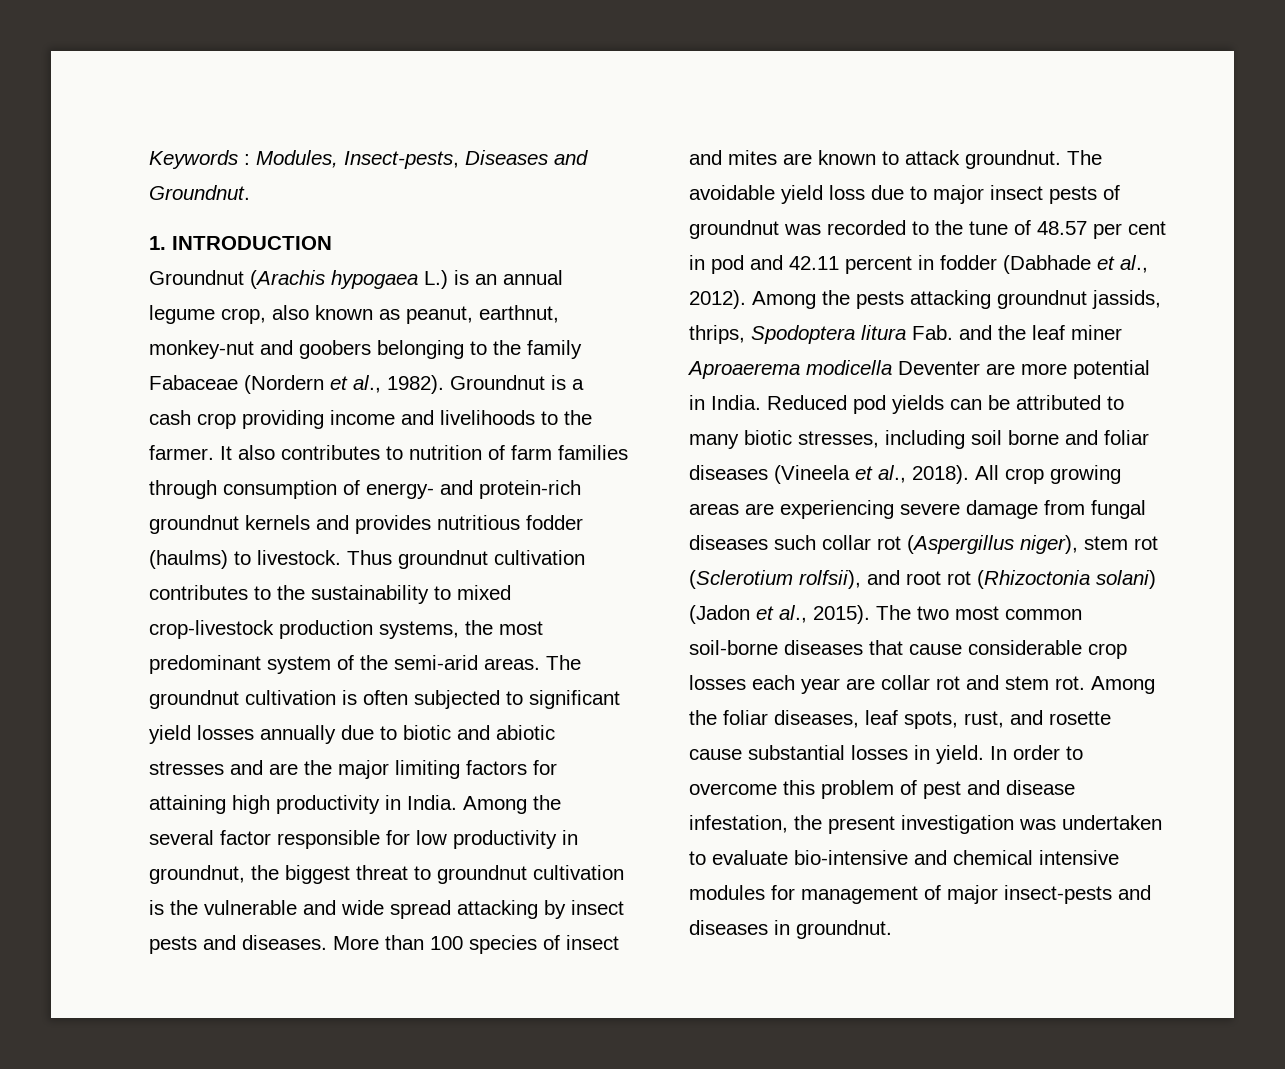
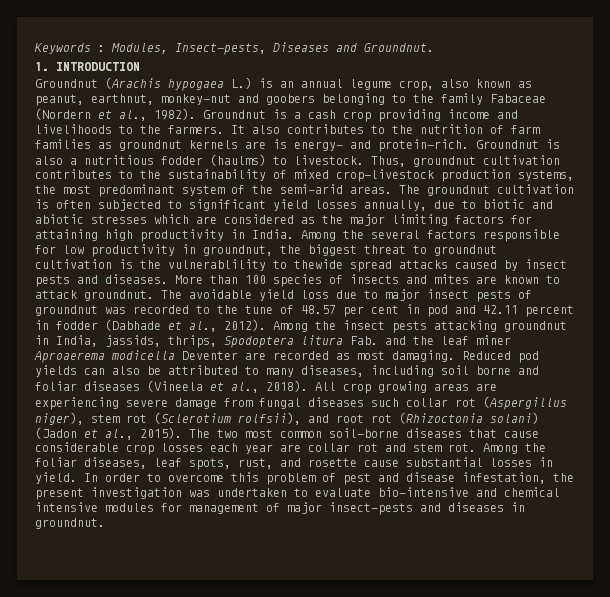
- Groundnut is a cash crop providing income and livelihoods to the farmer.
+ Groundnut is a cash crop providing income and livelihoods to the farmers.
- It also contributes to nutrition of farm families through consumption of energy- and protein-rich groundnut kernels and provides nutritious fodder (haulms) to livestock.
+ It also contributes to the nutrition of farm families as groundnut kernels are is energy- and protein-rich. Groundnut is also a nutritious fodder (haulms) to livestock.
- Thus groundnut cultivation contributes to the sustainability to mixed crop-livestock production systems, the most predominant system of the semi-arid areas.
+ Thus, groundnut cultivation contributes to the sustainability of mixed crop-livestock production systems, the most predominant system of the semi-arid areas.
- The groundnut cultivation is often subjected to significant yield losses annually due to biotic and abiotic stresses and are the major limiting factors for attaining high productivity in India.
+ The groundnut cultivation is often subjected to significant yield losses annually, due to biotic and abiotic stresses which are considered as the major limiting factors for attaining high productivity in India.
- Among the several factor responsible for low productivity in groundnut, the biggest threat to groundnut cultivation is the vulnerable and wide spread attacking by insect pests and diseases.
+ Among the several factors responsible for low productivity in groundnut, the biggest threat to groundnut cultivation is the vulnerablility to thewide spread attacks caused by insect pests and diseases.
- More than 100 species of insect and mites are known to attack groundnut.
+ More than 100 species of insects and mites are known to attack groundnut.
- Among the pests attacking groundnut jassids, thrips, Spodoptera litura Fab. and the leaf miner Aproaerema modicella Deventer are more potential in India.
+ Among the insect pests attacking groundnut in India, jassids, thrips, Spodoptera litura Fab. and the leaf miner Aproaerema modicella Deventer are recorded as most damaging.
- Reduced pod yields can be attributed to many biotic stresses, including soil borne and foliar diseases (Vineela et al., 2018).
+ Reduced pod yields can also be attributed to many diseases, including soil borne and foliar diseases (Vineela et al., 2018).

